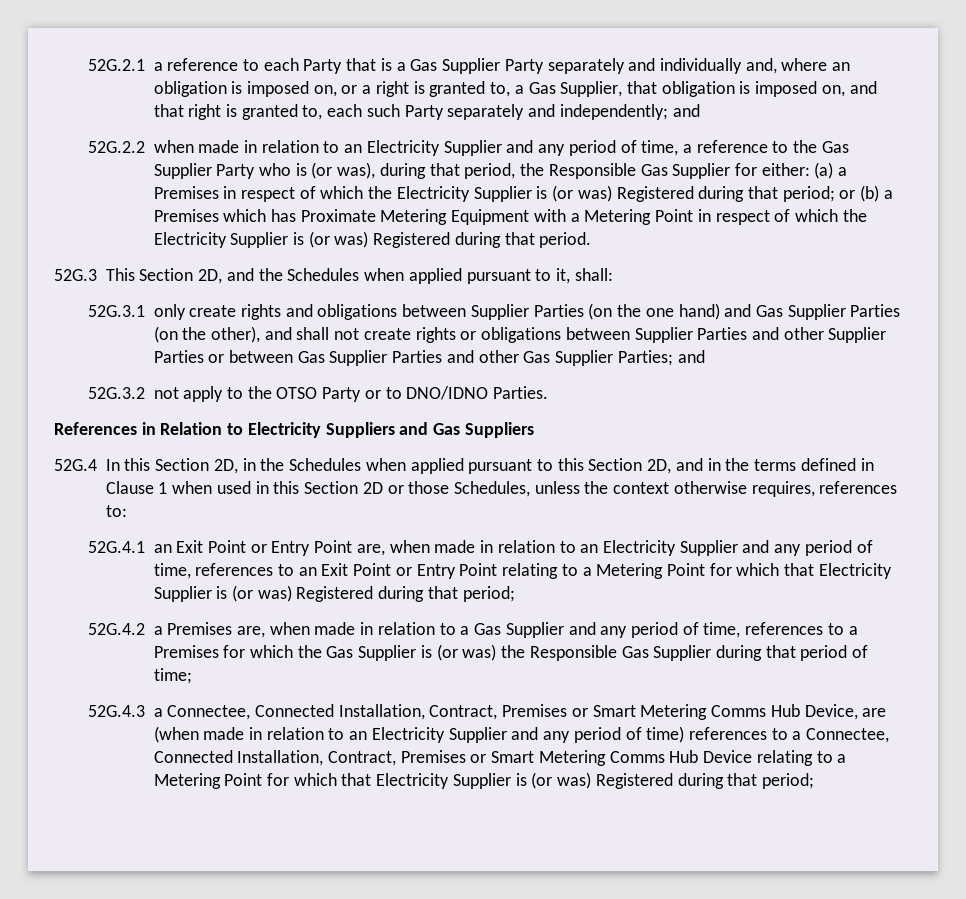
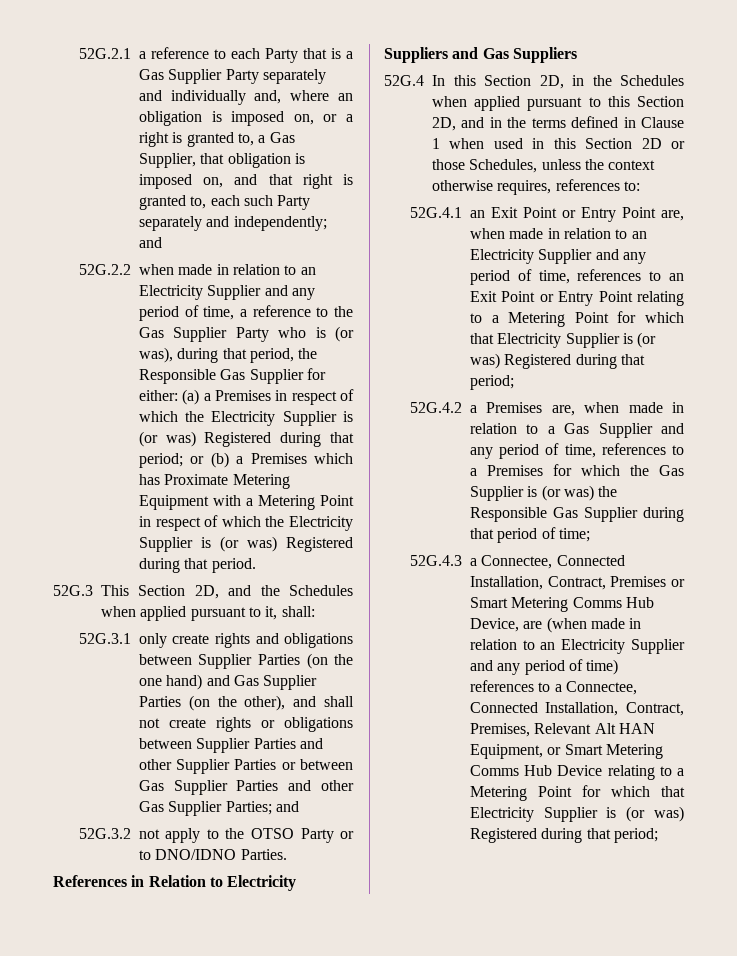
- 52G.4.3 a Connectee, Connected Installation, Contract, Premises or Smart Metering Comms Hub Device, are (when made in relation to an Electricity Supplier and any period of time) references to a Connectee, Connected Installation, Contract, Premises or Smart Metering Comms Hub Device relating to a Metering Point for which that Electricity Supplier is (or was) Registered during that period;
+ 52G.4.3 a Connectee, Connected Installation, Contract, Premises or Smart Metering Comms Hub Device, are (when made in relation to an Electricity Supplier and any period of time) references to a Connectee, Connected Installation, Contract, Premises, Relevant Alt HAN Equipment, or Smart Metering Comms Hub Device relating to a Metering Point for which that Electricity Supplier is (or was) Registered during that period;

